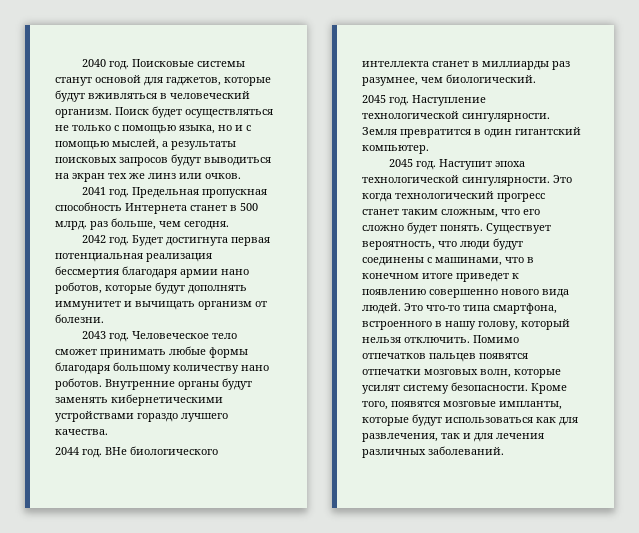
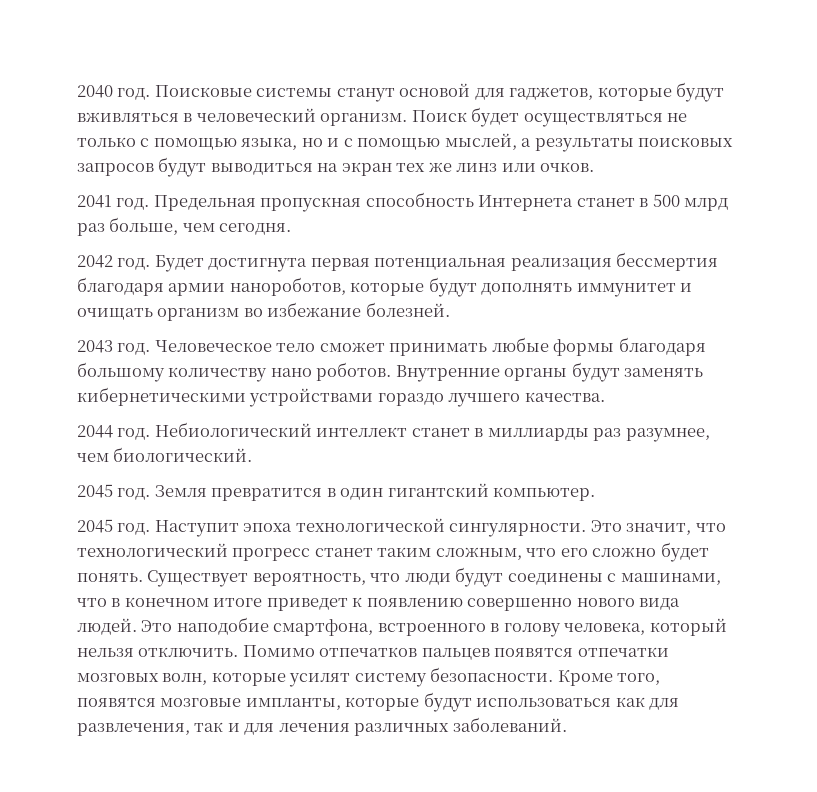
- Предельная пропускная способность Интернета станет в 500 млрд. раз больше, чем сегодня.
+ Предельная пропускная способность Интернета станет в 500 млрд раз больше, чем сегодня.
- Будет достигнута первая потенциальная реализация бессмертия благодаря армии нано роботов, которые будут дополнять иммунитет и вычищать организм от болезни.
+ Будет достигнута первая потенциальная реализация бессмертия благодаря армии нанороботов, которые будут дополнять иммунитет и очищать организм во избежание болезней.
- ВНе биологического интеллекта станет в миллиарды раз разумнее, чем биологический.
+ Небиологический интеллект станет в миллиарды раз разумнее, чем биологический.
- Наступление технологической сингулярности.
- Это когда технологический прогресс станет таким сложным, что его сложно будет понять.
+ Это значит, что технологический прогресс станет таким сложным, что его сложно будет понять.
- Это что-то типа смартфона, встроенного в нашу голову, который нельзя отключить.
+ Это наподобие смартфона, встроенного в голову человека, который нельзя отключить.

